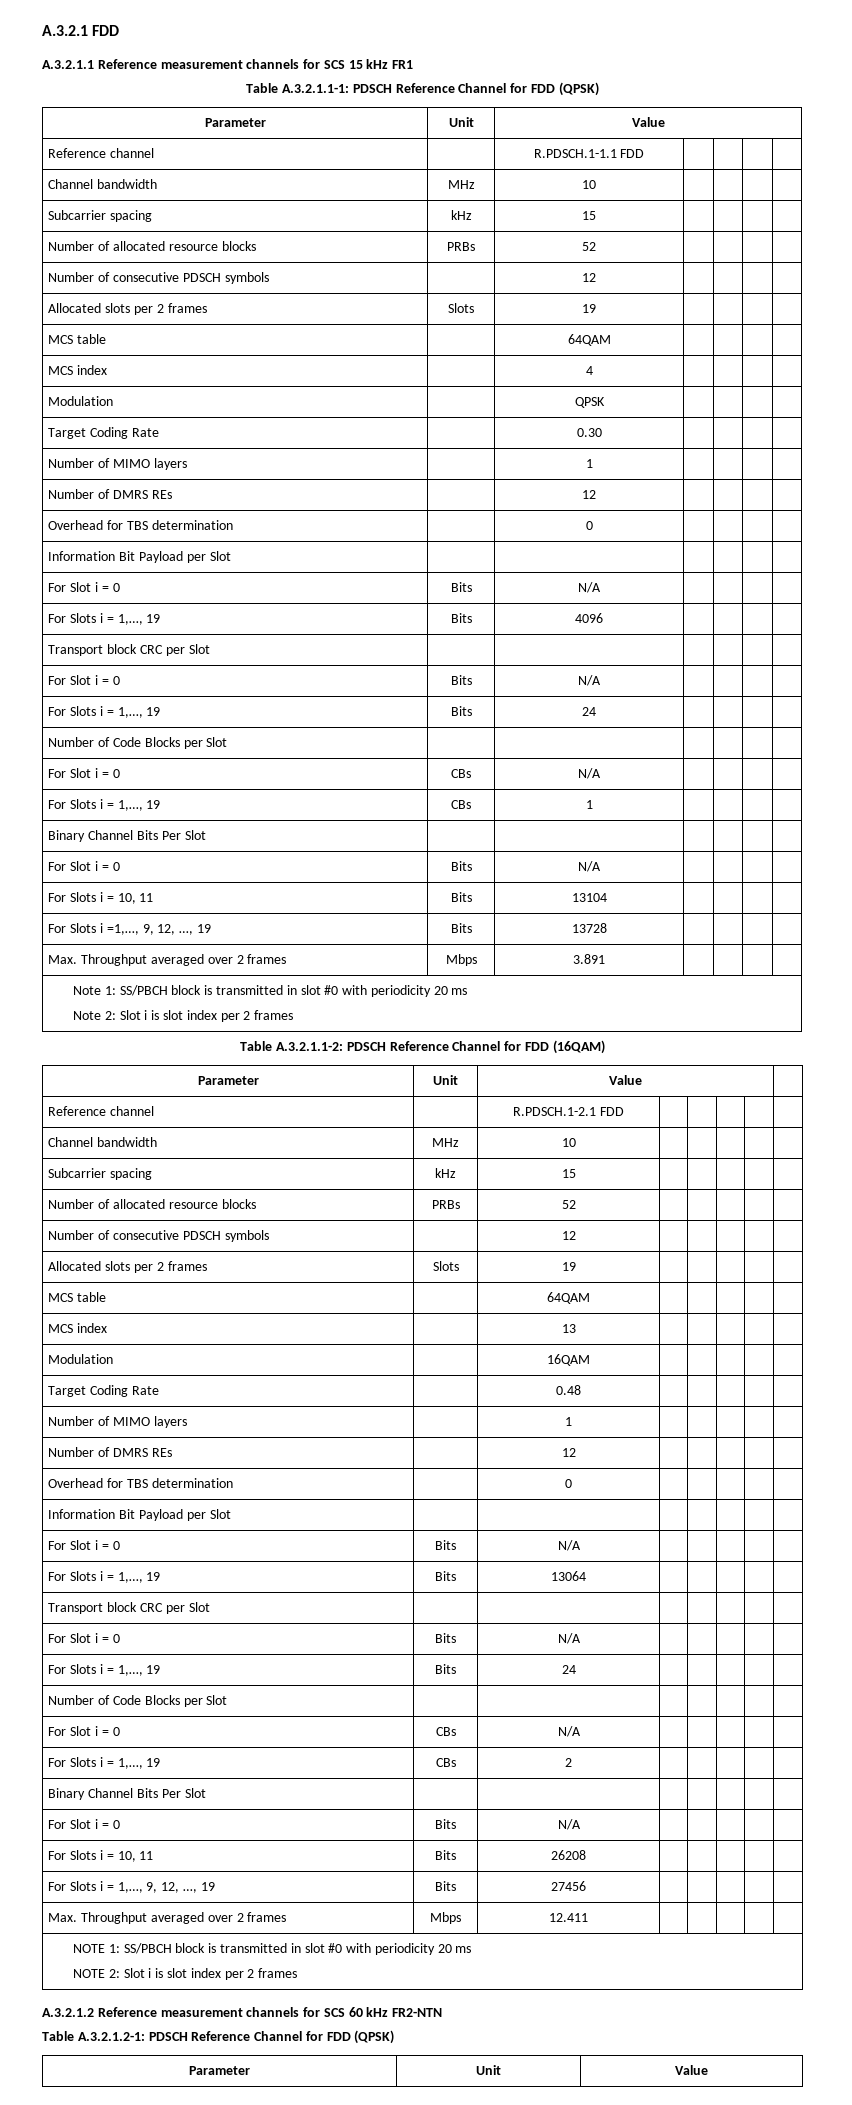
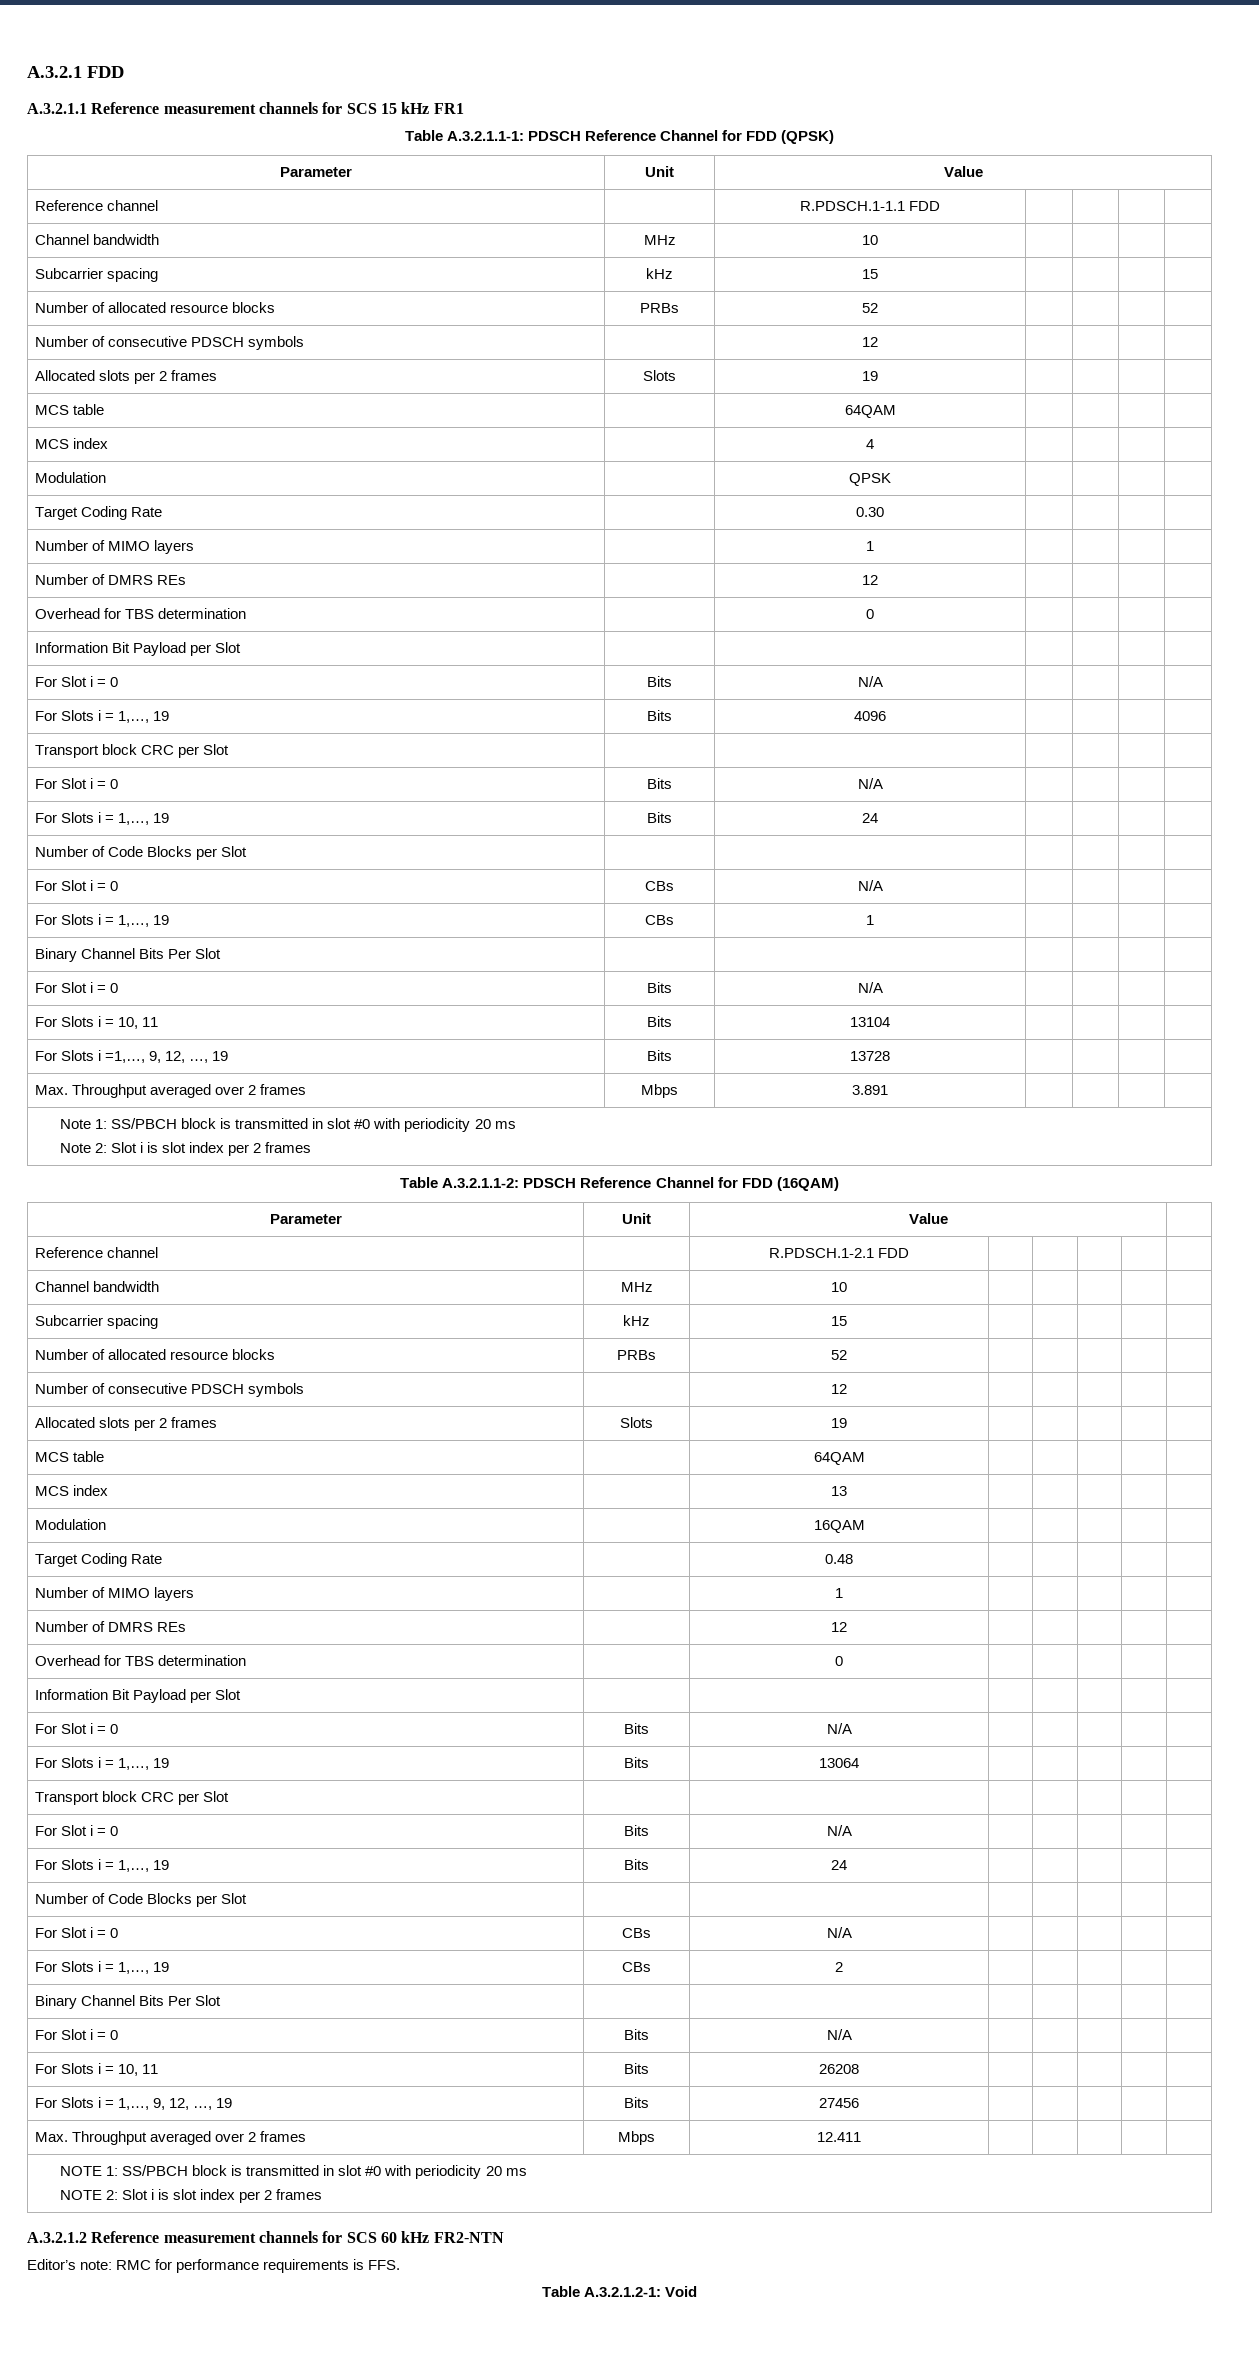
- Table A.3.2.1.2-1: PDSCH Reference Channel for FDD (QPSK)
- Parameter | Unit | Value
+ Editor’s note: RMC for performance requirements is FFS.
+ Table A.3.2.1.2-1: Void

